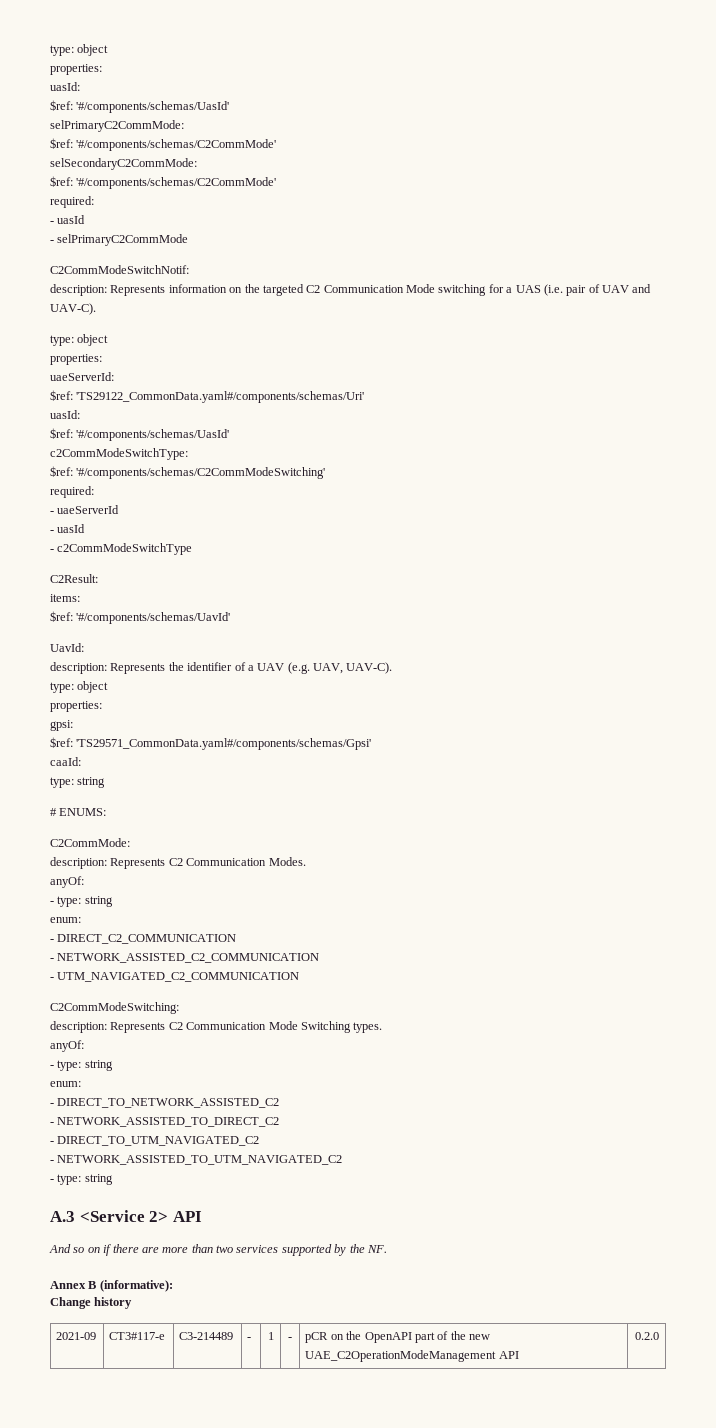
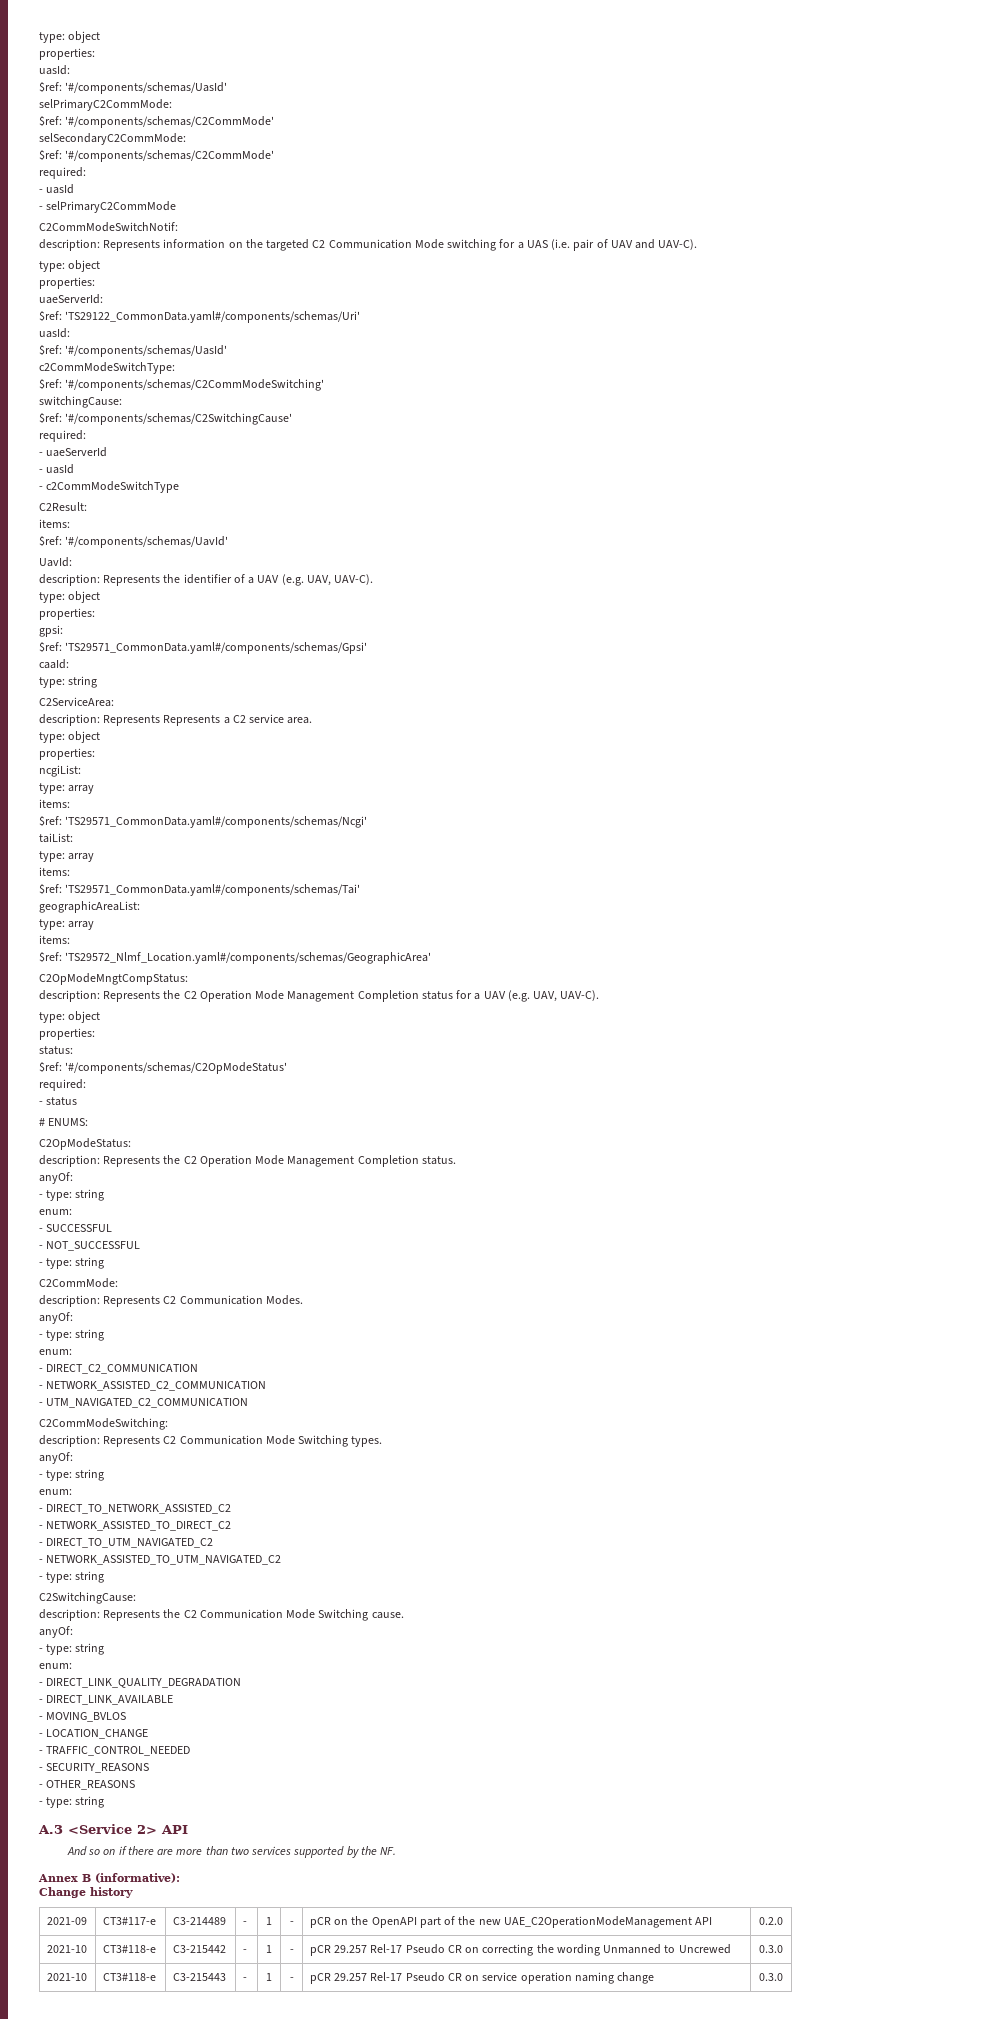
+ switchingCause:
+ $ref: '#/components/schemas/C2SwitchingCause'
+ C2ServiceArea:
+ description: Represents Represents a C2 service area.
+ type: object
+ properties:
+ ncgiList:
+ type: array
+ items:
+ $ref: 'TS29571_CommonData.yaml#/components/schemas/Ncgi'
+ taiList:
+ type: array
+ items:
+ $ref: 'TS29571_CommonData.yaml#/components/schemas/Tai'
+ geographicAreaList:
+ type: array
+ items:
+ $ref: 'TS29572_Nlmf_Location.yaml#/components/schemas/GeographicArea'
+ C2OpModeMngtCompStatus:
+ description: Represents the C2 Operation Mode Management Completion status for a UAV (e.g. UAV, UAV-C).
+ type: object
+ properties:
+ status:
+ $ref: '#/components/schemas/C2OpModeStatus'
+ required:
+ - status
  # ENUMS:
+ C2OpModeStatus:
+ description: Represents the C2 Operation Mode Management Completion status.
+ anyOf:
+ - type: string
+ enum:
+ - SUCCESSFUL
+ - NOT_SUCCESSFUL
+ - type: string
+ C2SwitchingCause:
+ description: Represents the C2 Communication Mode Switching cause.
+ anyOf:
+ - type: string
+ enum:
+ - DIRECT_LINK_QUALITY_DEGRADATION
+ - DIRECT_LINK_AVAILABLE
+ - MOVING_BVLOS
+ - LOCATION_CHANGE
+ - TRAFFIC_CONTROL_NEEDED
+ - SECURITY_REASONS
+ - OTHER_REASONS
+ - type: string
+ 2021-10 | CT3#118-e | C3-215442 | - | 1 | - | pCR 29.257 Rel-17 Pseudo CR on correcting the wording Unmanned to Uncrewed | 0.3.0
+ 2021-10 | CT3#118-e | C3-215443 | - | 1 | - | pCR 29.257 Rel-17 Pseudo CR on service operation naming change | 0.3.0

